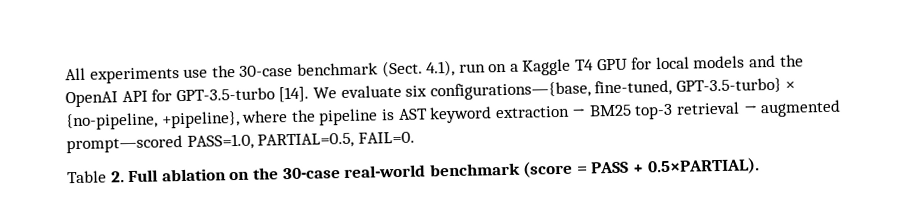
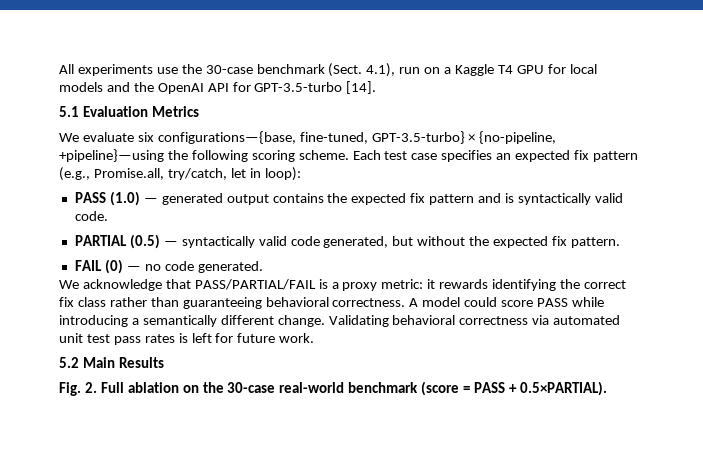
- All experiments use the 30-case benchmark (Sect. 4.1), run on a Kaggle T4 GPU for local models and the OpenAI API for GPT-3.5-turbo [14]. We evaluate six configurations—{base, fine-tuned, GPT-3.5-turbo} × {no-pipeline, +pipeline}, where the pipeline is AST keyword extraction → BM25 top-3 retrieval → augmented prompt—scored PASS=1.0, PARTIAL=0.5, FAIL=0.
- Table 2. Full ablation on the 30-case real-world benchmark (score = PASS + 0.5×PARTIAL).
+ All experiments use the 30-case benchmark (Sect. 4.1), run on a Kaggle T4 GPU for local models and the OpenAI API for GPT-3.5-turbo [14].
+ 5.1 Evaluation Metrics
+ We evaluate six configurations—{base, fine-tuned, GPT-3.5-turbo} × {no-pipeline, +pipeline}—using the following scoring scheme. Each test case specifies an expected fix pattern (e.g., Promise.all, try/catch, let in loop):
+ PASS (1.0) — generated output contains the expected fix pattern and is syntactically valid code.
+ PARTIAL (0.5) — syntactically valid code generated, but without the expected fix pattern.
+ FAIL (0) — no code generated.
+ We acknowledge that PASS/PARTIAL/FAIL is a proxy metric: it rewards identifying the correct fix class rather than guaranteeing behavioral correctness. A model could score PASS while introducing a semantically different change. Validating behavioral correctness via automated unit test pass rates is left for future work.
+ 5.2 Main Results
+ Fig. 2. Full ablation on the 30-case real-world benchmark (score = PASS + 0.5×PARTIAL).

